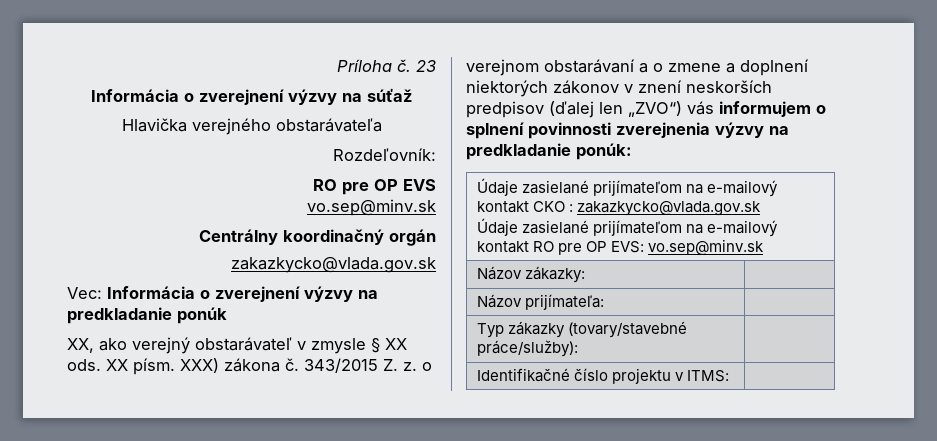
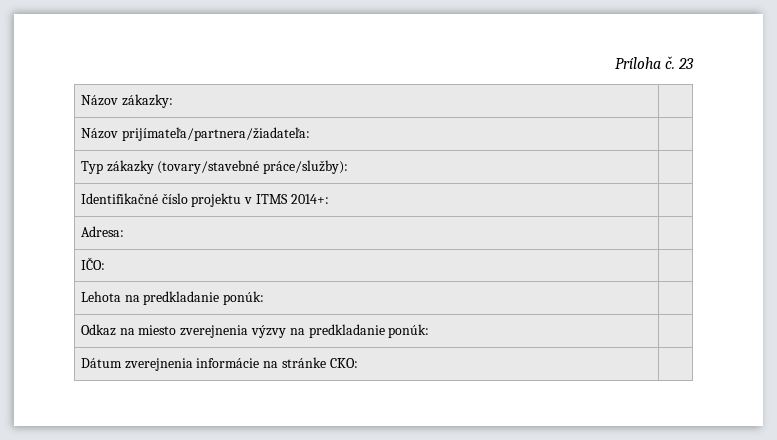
- Informácia o zverejnení výzvy na súťaž
- Hlavička verejného obstarávateľa
- Rozdeľovník:
- RO pre OP EVS
- vo.sep@minv.sk
- Centrálny koordinačný orgán
- zakazkycko@vlada.gov.sk
- Vec: Informácia o zverejnení výzvy na predkladanie ponúk
- XX, ako verejný obstarávateľ v zmysle § XX ods. XX písm. XXX) zákona č. 343/2015 Z. z. o verejnom obstarávaní a o zmene a doplnení niektorých zákonov v znení neskorších predpisov (ďalej len „ZVO“) vás informujem o splnení povinnosti zverejnenia výzvy na predkladanie ponúk:
- Údaje zasielané prijímateľom na e-mailový kontakt CKO : zakazkycko@vlada.gov.sk
- Údaje zasielané prijímateľom na e-mailový kontakt RO pre OP EVS: vo.sep@minv.sk
- Názov prijímateľa: |
+ Názov prijímateľa/partnera/žiadateľa: |
- Identifikačné číslo projektu v ITMS: |
+ Identifikačné číslo projektu v ITMS 2014+: |
+ Adresa: |
+ IČO: |
+ Lehota na predkladanie ponúk: |
+ Odkaz na miesto zverejnenia výzvy na predkladanie ponúk: |
+ Dátum zverejnenia informácie na stránke CKO: |

